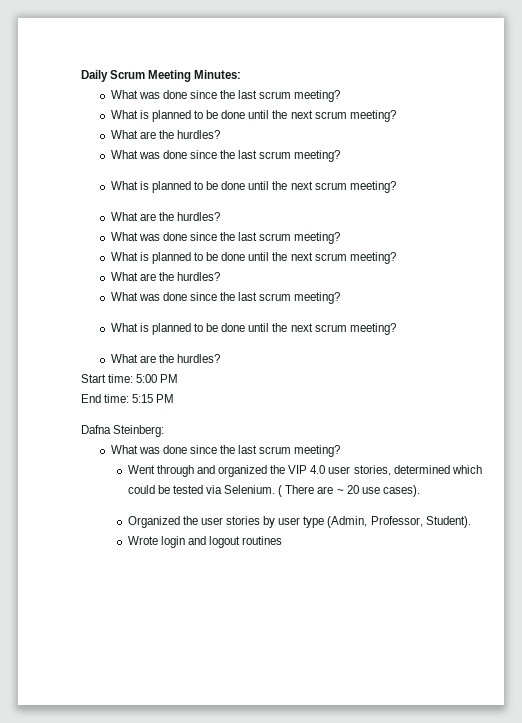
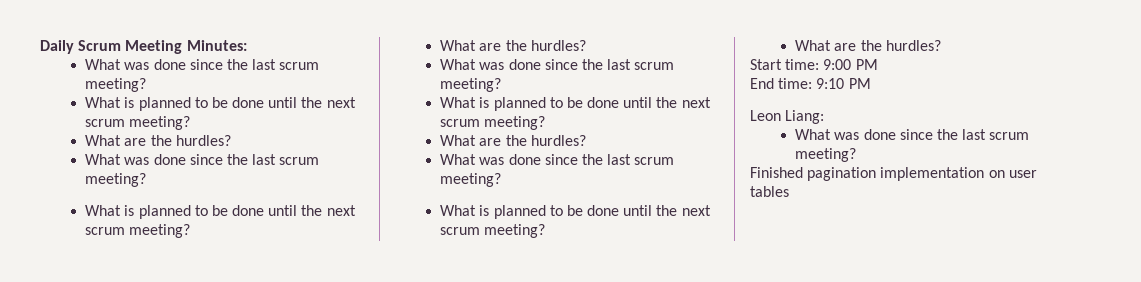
- Start time: 5:00 PM
+ Start time: 9:00 PM
- End time: 5:15 PM
- Dafna Steinberg:
+ End time: 9:10 PM
+ Leon Liang:
  What was done since the last scrum meeting?
- Went through and organized the VIP 4.0 user stories, determined which could be tested via Selenium. ( There are ~ 20 use cases).
- Organized the user stories by user type (Admin, Professor, Student).
- Wrote login and logout routines
+ Finished pagination implementation on user tables

